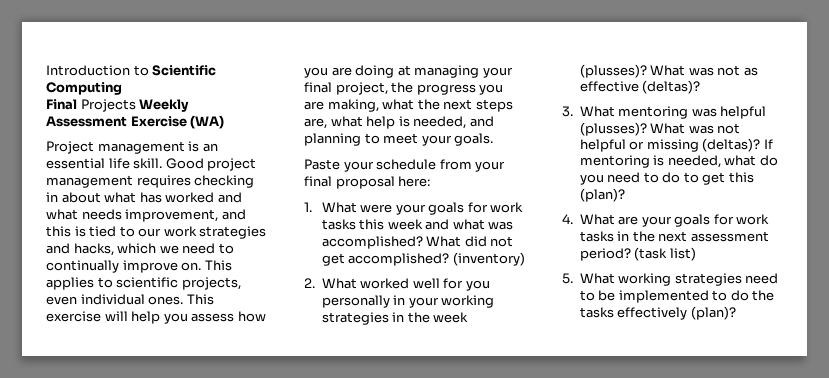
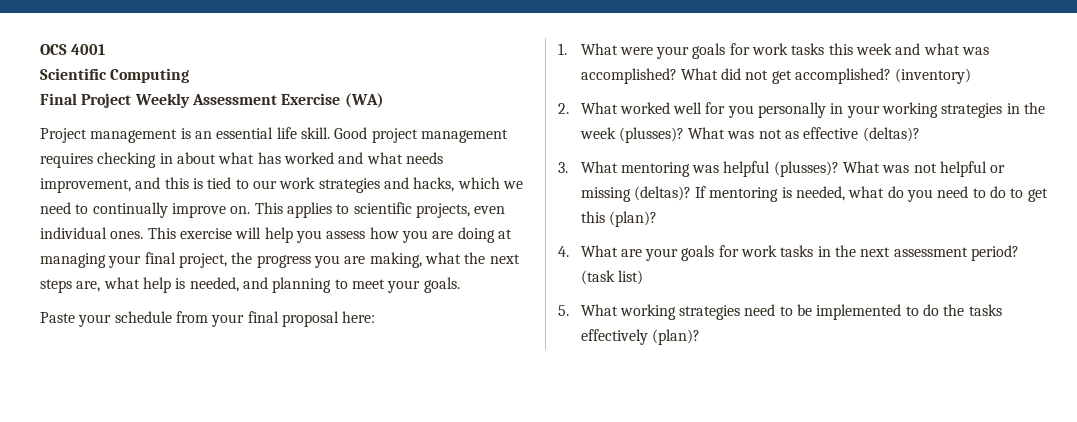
- Introduction to Scientific Computing
+ OCS 4001
+ Scientific Computing
- Final Projects Weekly Assessment Exercise (WA)
+ Final Project Weekly Assessment Exercise (WA)

